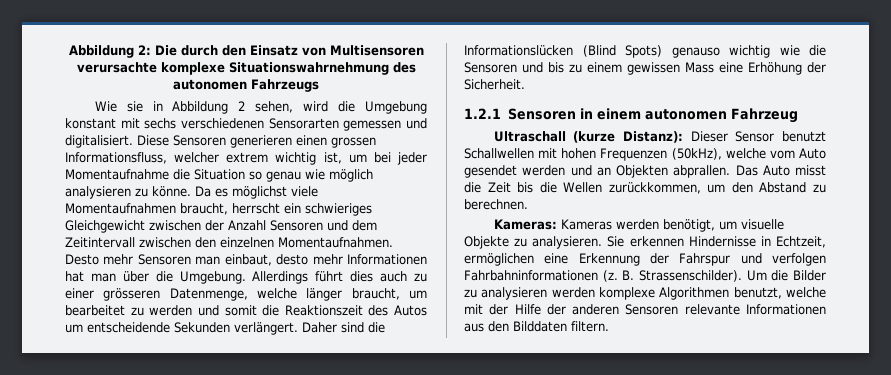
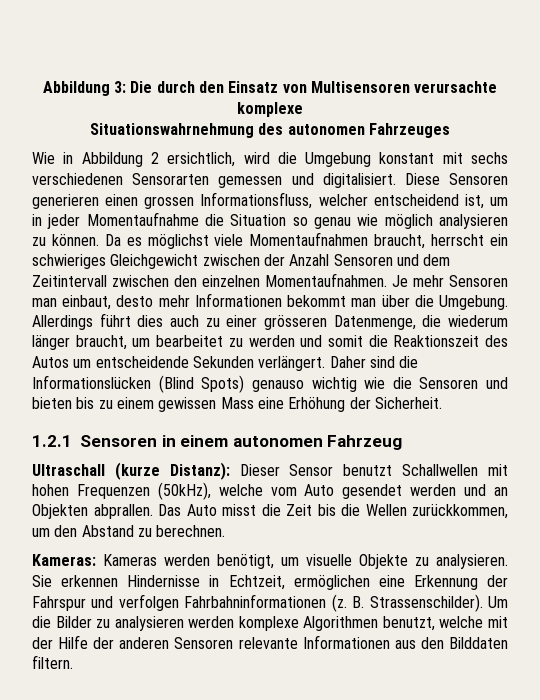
- Abbildung 2: Die durch den Einsatz von Multisensoren verursachte komplexe Situationswahrnehmung des autonomen Fahrzeugs
+ Abbildung 3: Die durch den Einsatz von Multisensoren verursachte komplexe
+ Situationswahrnehmung des autonomen Fahrzeuges
- Wie sie in Abbildung 2 sehen, wird die Umgebung konstant mit sechs verschiedenen Sensorarten gemessen und digitalisiert.
+ Wie in Abbildung 2 ersichtlich, wird die Umgebung konstant mit sechs verschiedenen Sensorarten gemessen und digitalisiert.
- Diese Sensoren generieren einen grossen Informationsfluss, welcher extrem wichtig ist, um bei jeder Momentaufnahme die Situation so genau wie möglich analysieren zu könne.
+ Diese Sensoren generieren einen grossen Informationsfluss, welcher entscheidend ist, um in jeder Momentaufnahme die Situation so genau wie möglich analysieren zu können.
- Desto mehr Sensoren man einbaut, desto mehr Informationen hat man über die Umgebung.
+ Je mehr Sensoren man einbaut, desto mehr Informationen bekommt man über die Umgebung.
- Allerdings führt dies auch zu einer grösseren Datenmenge, welche länger braucht, um bearbeitet zu werden und somit die Reaktionszeit des Autos um entscheidende Sekunden verlängert.
+ Allerdings führt dies auch zu einer grösseren Datenmenge, die wiederum länger braucht, um bearbeitet zu werden und somit die Reaktionszeit des Autos um entscheidende Sekunden verlängert.
- Daher sind die Informationslücken (Blind Spots) genauso wichtig wie die Sensoren und bis zu einem gewissen Mass eine Erhöhung der Sicherheit.
+ Daher sind die Informationslücken (Blind Spots) genauso wichtig wie die Sensoren und bieten bis zu einem gewissen Mass eine Erhöhung der Sicherheit.

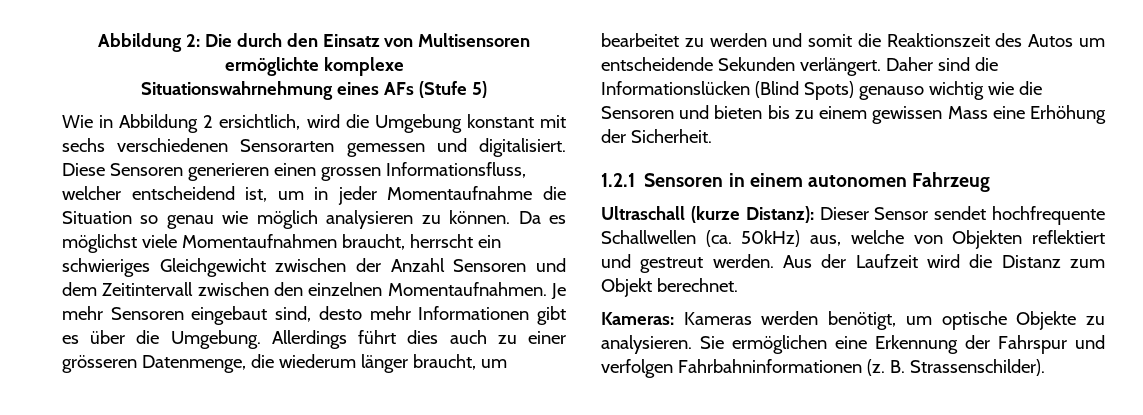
- Abbildung 3: Die durch den Einsatz von Multisensoren verursachte komplexe
+ Abbildung 2: Die durch den Einsatz von Multisensoren ermöglichte komplexe
- Situationswahrnehmung des autonomen Fahrzeuges
+ Situationswahrnehmung eines AFs (Stufe 5)
- Je mehr Sensoren man einbaut, desto mehr Informationen bekommt man über die Umgebung.
+ Je mehr Sensoren eingebaut sind, desto mehr Informationen gibt es über die Umgebung.
- Ultraschall (kurze Distanz): Dieser Sensor benutzt Schallwellen mit hohen Frequenzen (50kHz), welche vom Auto gesendet werden und an Objekten abprallen. Das Auto misst die Zeit bis die Wellen zurückkommen, um den Abstand zu berechnen.
+ Ultraschall (kurze Distanz): Dieser Sensor sendet hochfrequente Schallwellen (ca. 50kHz) aus, welche von Objekten reflektiert und gestreut werden. Aus der Laufzeit wird die Distanz zum Objekt berechnet.
- Kameras: Kameras werden benötigt, um visuelle Objekte zu analysieren.
+ Kameras: Kameras werden benötigt, um optische Objekte zu analysieren.
- Sie erkennen Hindernisse in Echtzeit, ermöglichen eine Erkennung der Fahrspur und verfolgen Fahrbahninformationen (z.
+ Sie ermöglichen eine Erkennung der Fahrspur und verfolgen Fahrbahninformationen (z.
- Um die Bilder zu analysieren werden komplexe Algorithmen benutzt, welche mit der Hilfe der anderen Sensoren relevante Informationen aus den Bilddaten filtern.

